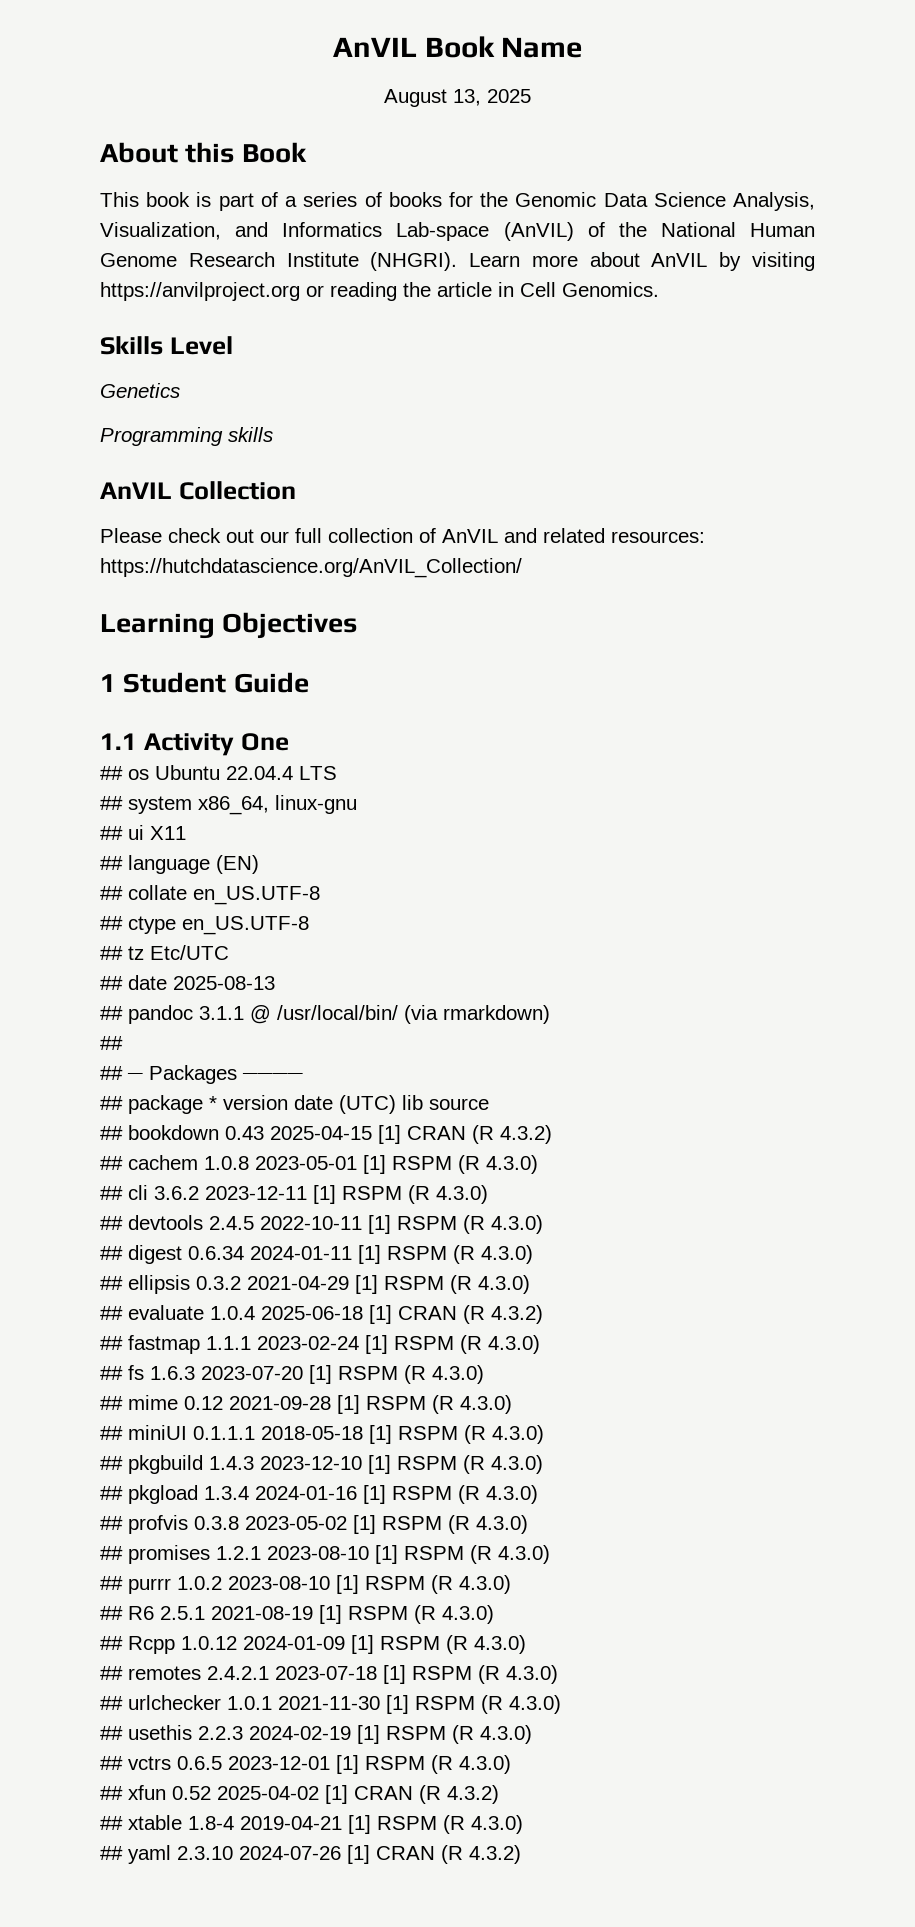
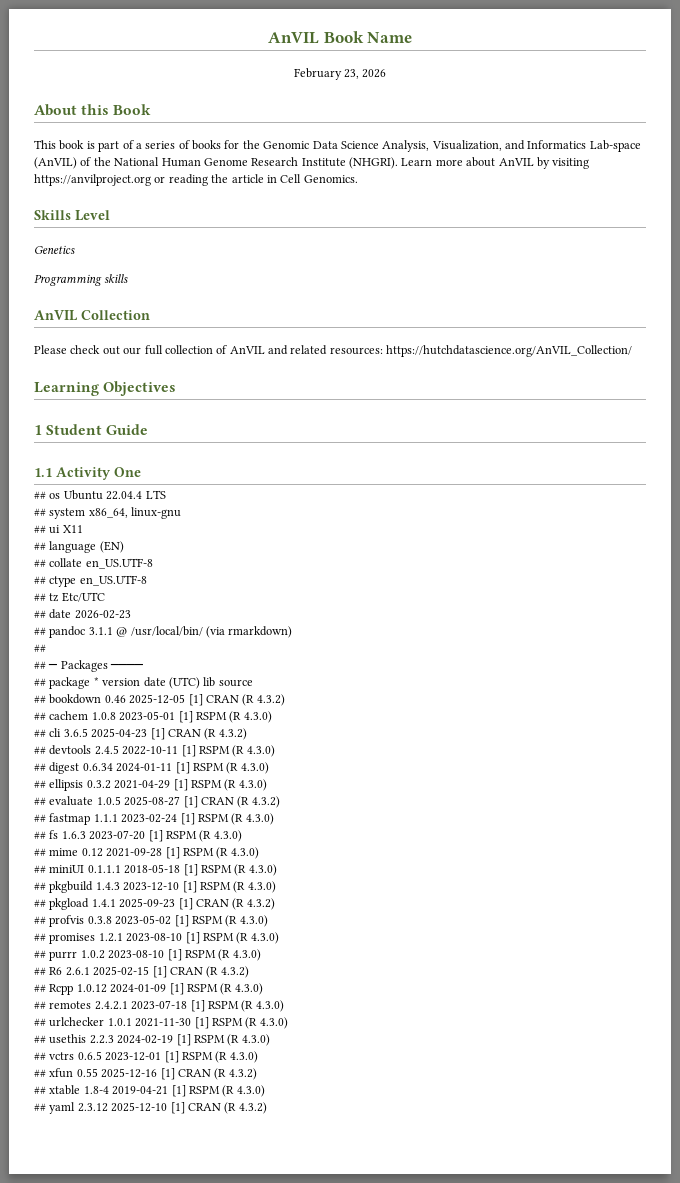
- August 13, 2025
+ February 23, 2026
- ## date 2025-08-13
+ ## date 2026-02-23
- ## bookdown 0.43 2025-04-15 [1] CRAN (R 4.3.2)
+ ## bookdown 0.46 2025-12-05 [1] CRAN (R 4.3.2)
- ## cli 3.6.2 2023-12-11 [1] RSPM (R 4.3.0)
+ ## cli 3.6.5 2025-04-23 [1] CRAN (R 4.3.2)
- ## evaluate 1.0.4 2025-06-18 [1] CRAN (R 4.3.2)
+ ## evaluate 1.0.5 2025-08-27 [1] CRAN (R 4.3.2)
- ## pkgload 1.3.4 2024-01-16 [1] RSPM (R 4.3.0)
+ ## pkgload 1.4.1 2025-09-23 [1] CRAN (R 4.3.2)
- ## R6 2.5.1 2021-08-19 [1] RSPM (R 4.3.0)
+ ## R6 2.6.1 2025-02-15 [1] CRAN (R 4.3.2)
- ## xfun 0.52 2025-04-02 [1] CRAN (R 4.3.2)
+ ## xfun 0.55 2025-12-16 [1] CRAN (R 4.3.2)
- ## yaml 2.3.10 2024-07-26 [1] CRAN (R 4.3.2)
+ ## yaml 2.3.12 2025-12-10 [1] CRAN (R 4.3.2)

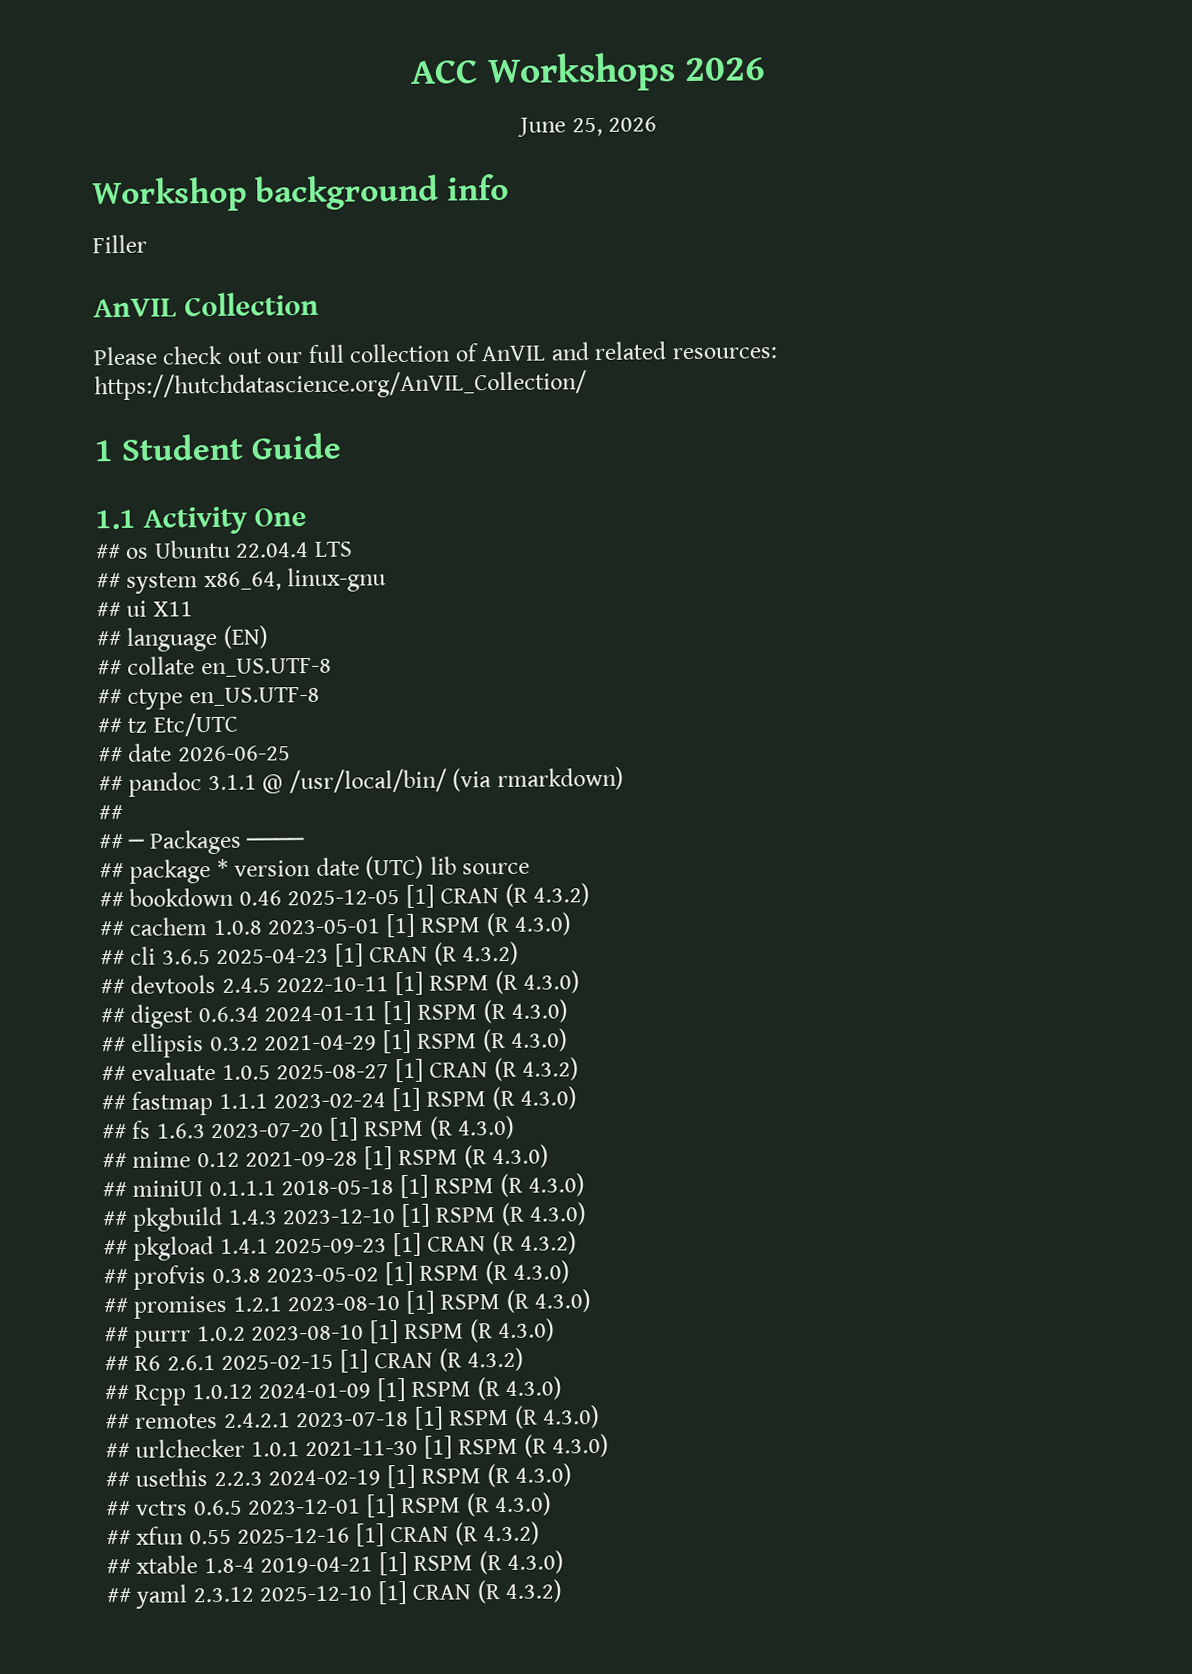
- AnVIL Book Name
- February 23, 2026
- About this Book
- This book is part of a series of books for the Genomic Data Science Analysis, Visualization, and Informatics Lab-space (AnVIL) of the National Human Genome Research Institute (NHGRI). Learn more about AnVIL by visiting https://anvilproject.org or reading the article in Cell Genomics.
- Skills Level
- Genetics
- Programming skills
+ ACC Workshops 2026
+ June 25, 2026
+ Workshop background info
+ Filler
- Learning Objectives
- ## date 2026-02-23
+ ## date 2026-06-25

